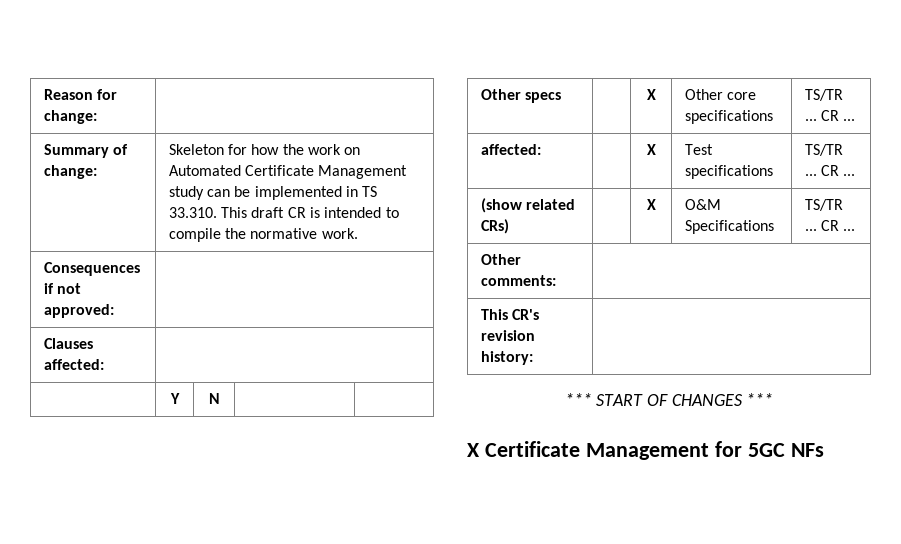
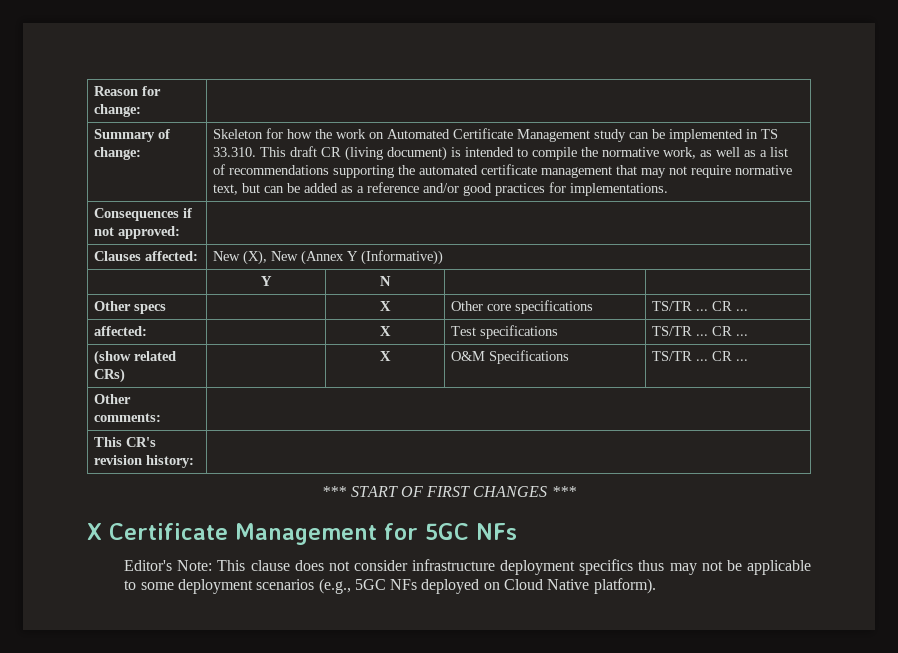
- Skeleton for how the work on Automated Certificate Management study can be implemented in TS 33.310. This draft CR is intended to compile the normative work.
+ Skeleton for how the work on Automated Certificate Management study can be implemented in TS 33.310. This draft CR (living document) is intended to compile the normative work, as well as a list of recommendations supporting the automated certificate management that may not require normative text, but can be added as a reference and/or good practices for implementations.
- Clauses affected: |
+ Clauses affected: | New (X), New (Annex Y (Informative))
- *** START OF CHANGES ***
+ *** START OF FIRST CHANGES ***
+ Editor's Note: This clause does not consider infrastructure deployment specifics thus may not be applicable to some deployment scenarios (e.g., 5GC NFs deployed on Cloud Native platform).

